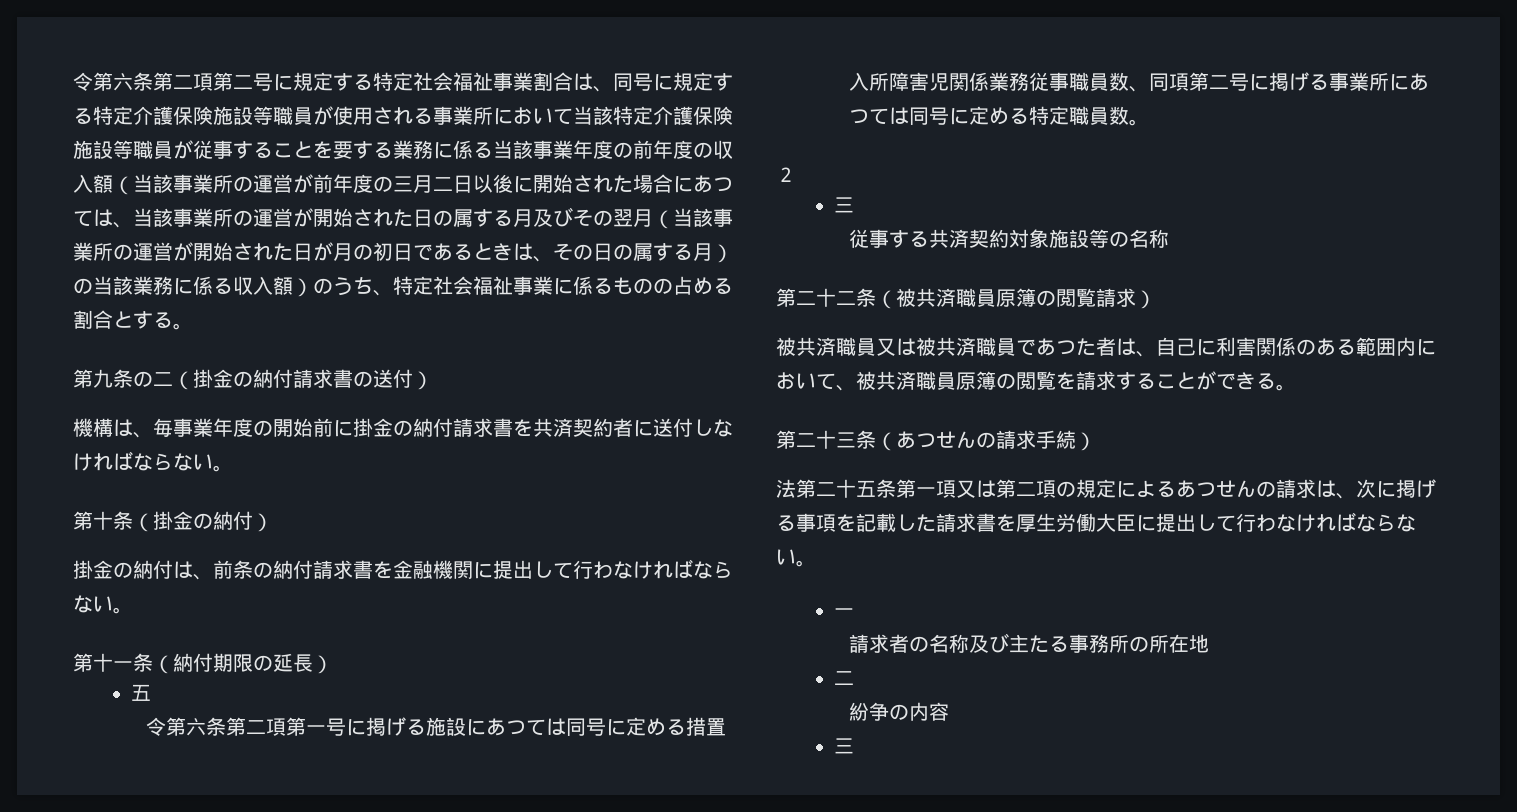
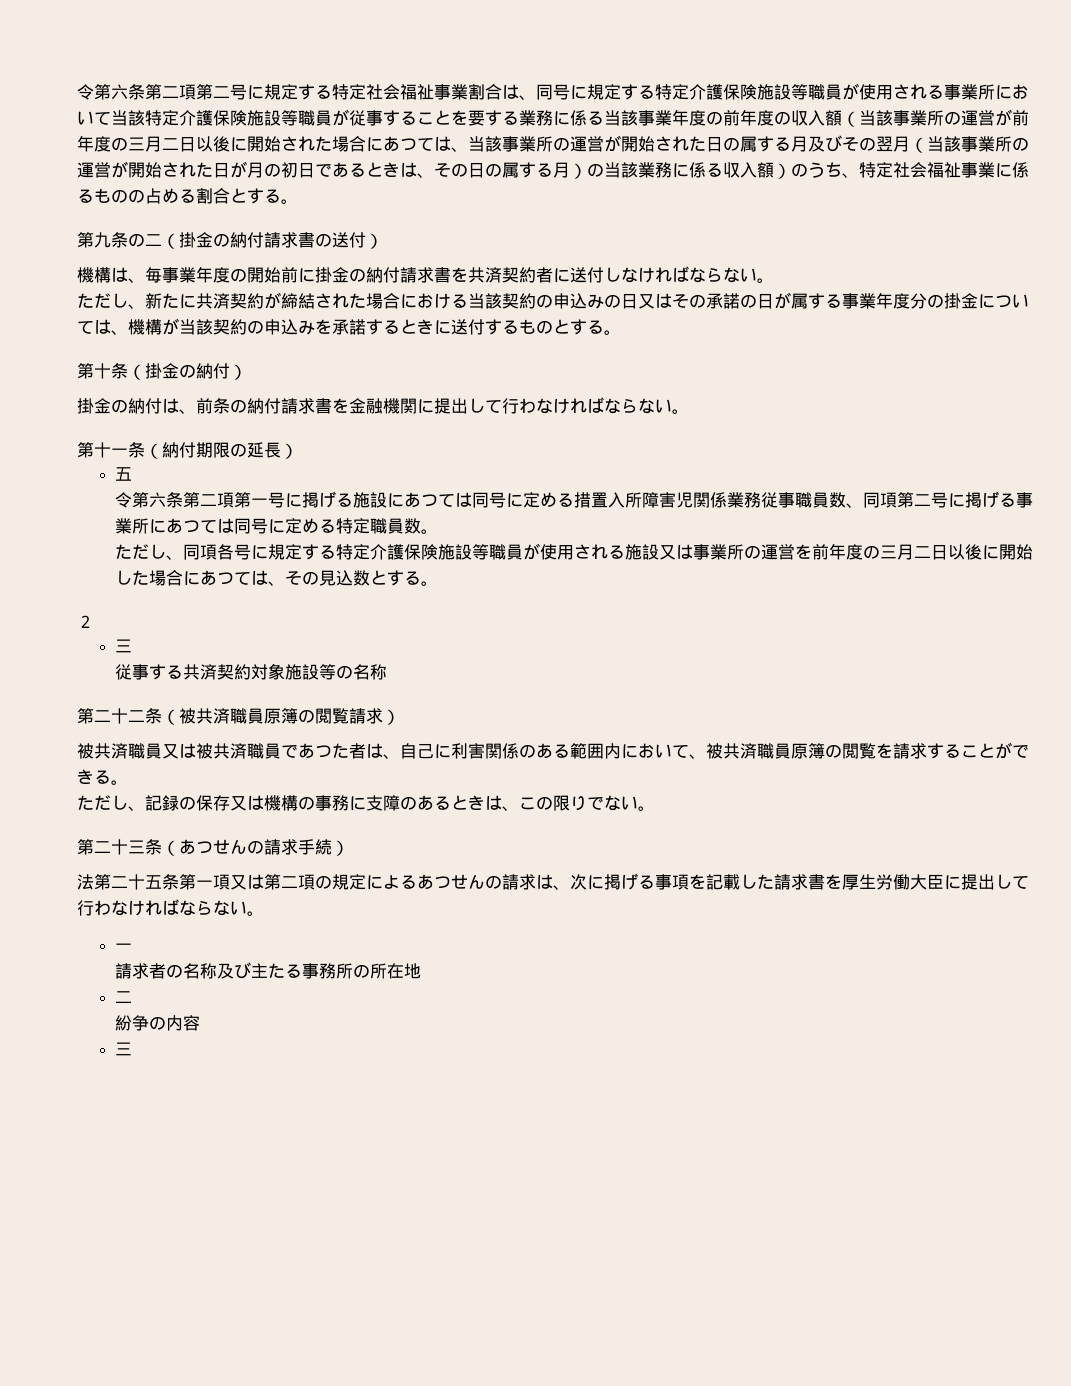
+ ただし、新たに共済契約が締結された場合における当該契約の申込みの日又はその承諾の日が属する事業年度分の掛金については、機構が当該契約の申込みを承諾するときに送付するものとする。
+ ただし、同項各号に規定する特定介護保険施設等職員が使用される施設又は事業所の運営を前年度の三月二日以後に開始した場合にあつては、その見込数とする。
+ ただし、記録の保存又は機構の事務に支障のあるときは、この限りでない。

